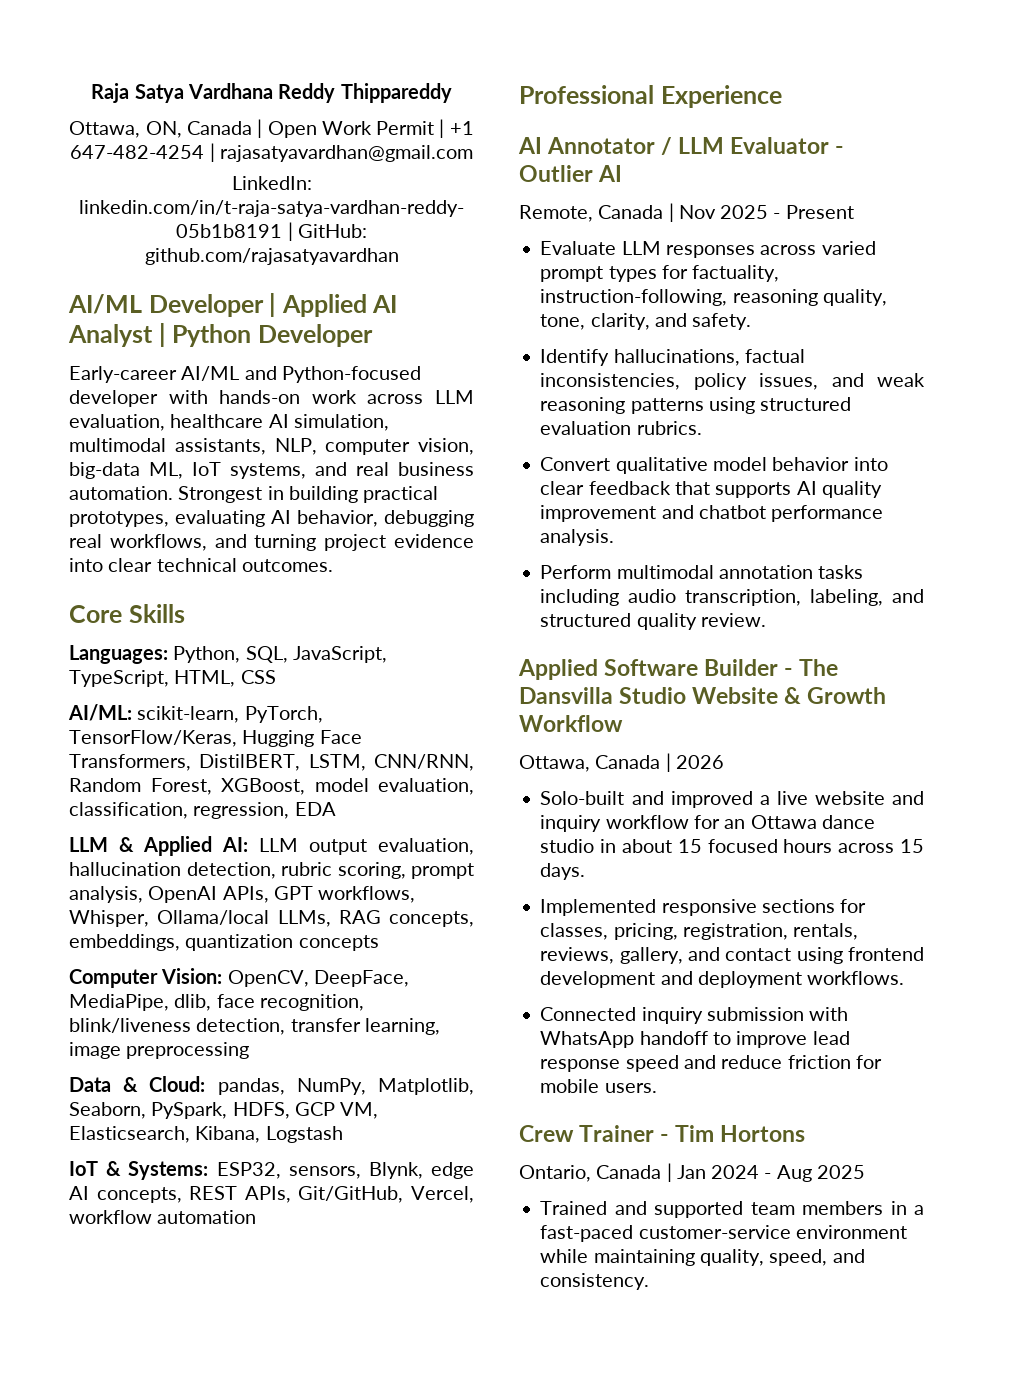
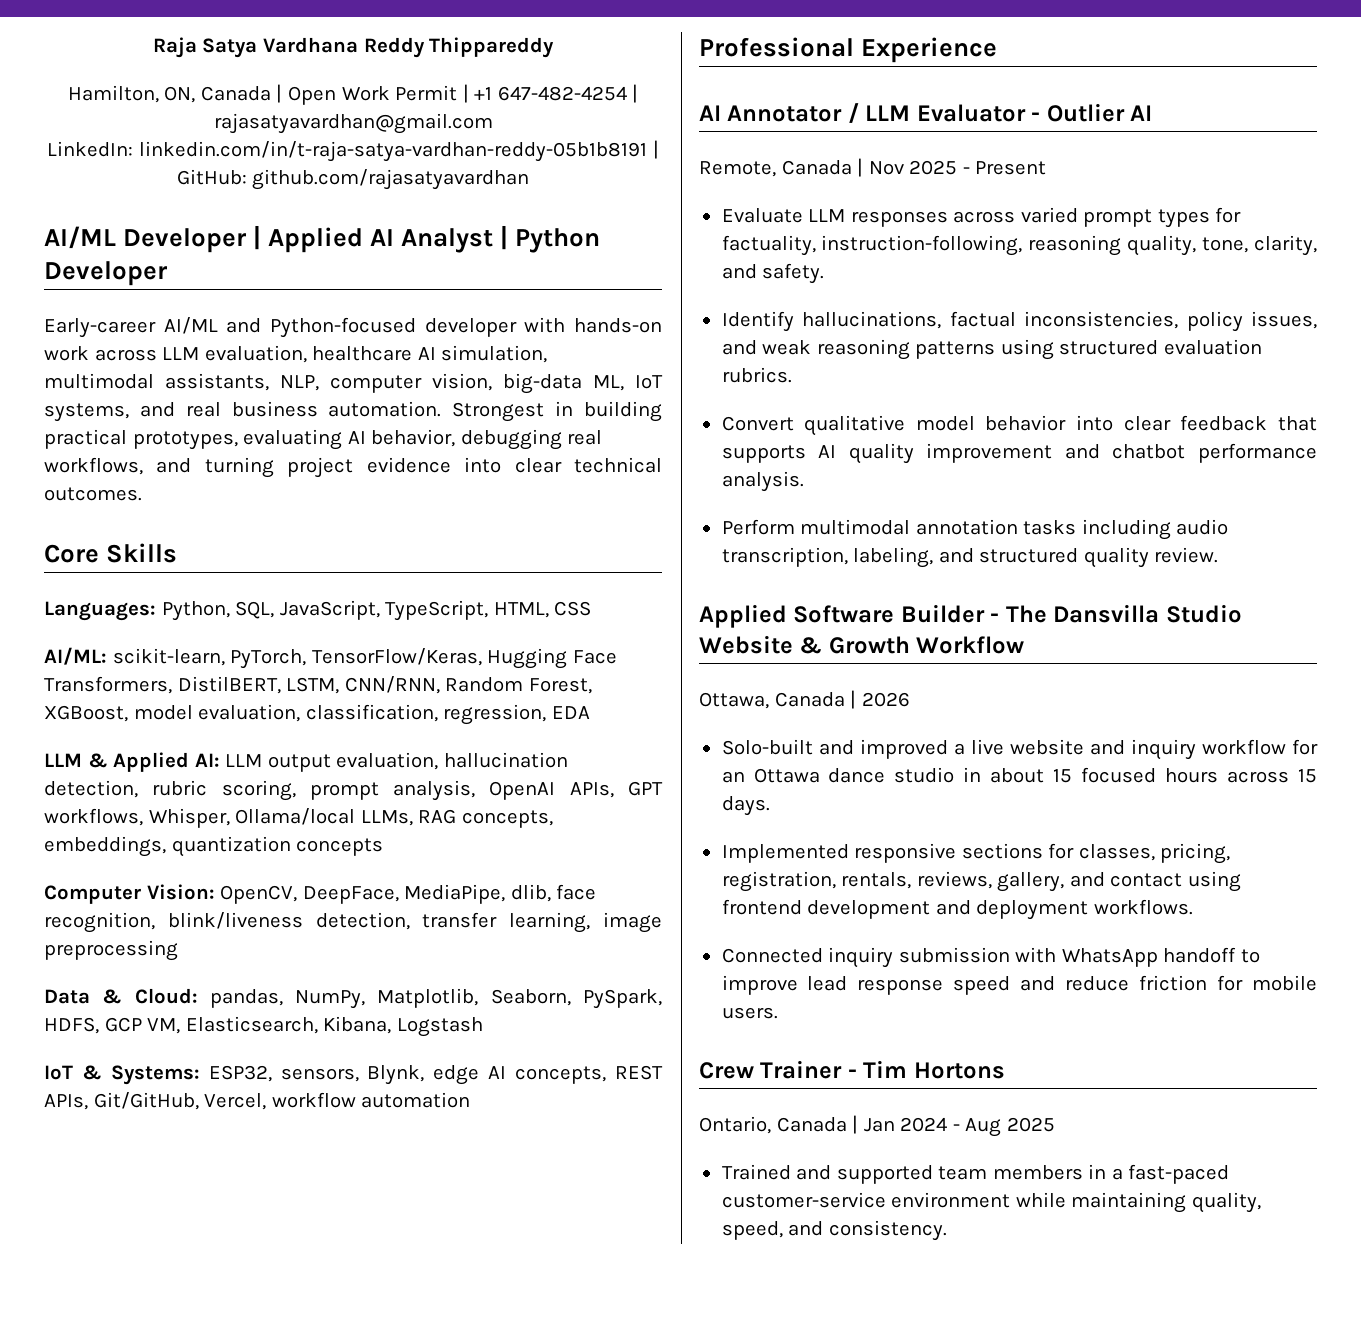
- Ottawa, ON, Canada | Open Work Permit | +1 647-482-4254 | rajasatyavardhan@gmail.com
+ Hamilton, ON, Canada | Open Work Permit | +1 647-482-4254 | rajasatyavardhan@gmail.com

